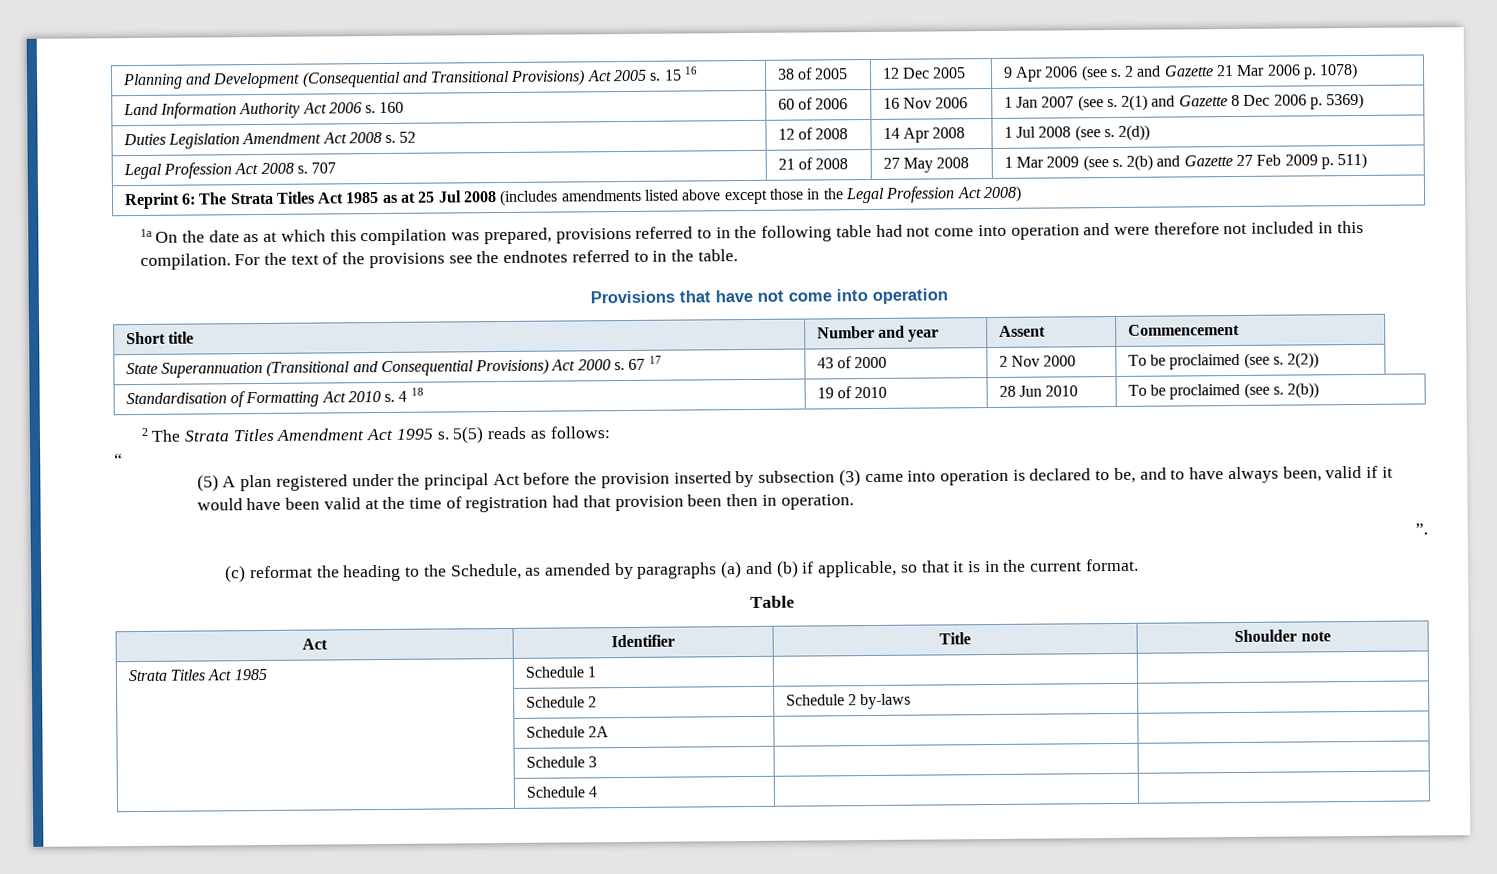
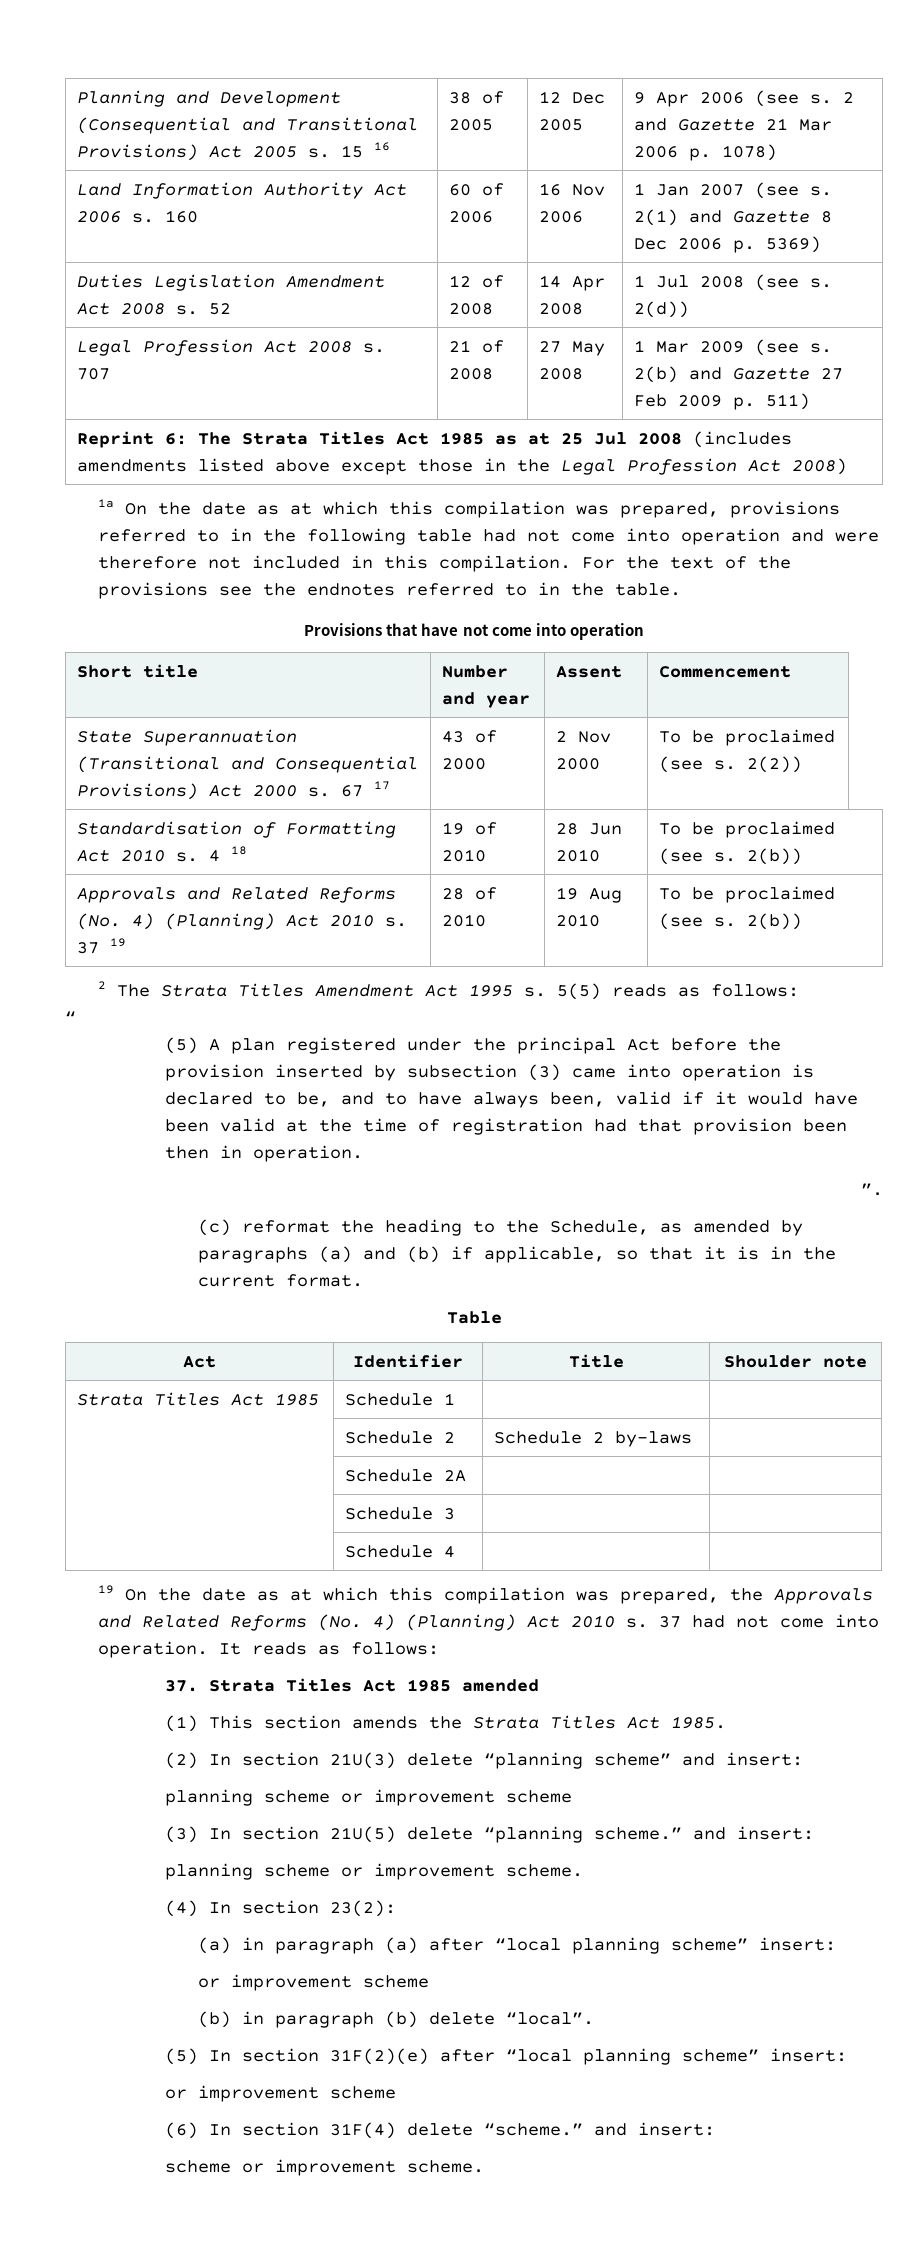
+ Approvals and Related Reforms (No. 4) (Planning) Act 2010 s. 37 19 | 28 of 2010 | 19 Aug 2010 | To be proclaimed (see s. 2(b))
+ 19 On the date as at which this compilation was prepared, the Approvals and Related Reforms (No. 4) (Planning) Act 2010 s. 37 had not come into operation. It reads as follows:
+ 37. Strata Titles Act 1985 amended
+ (1) This section amends the Strata Titles Act 1985.
+ (2) In section 21U(3) delete “planning scheme” and insert:
+ planning scheme or improvement scheme
+ (3) In section 21U(5) delete “planning scheme.” and insert:
+ planning scheme or improvement scheme.
+ (4) In section 23(2):
+ (a) in paragraph (a) after “local planning scheme” insert:
+ or improvement scheme
+ (b) in paragraph (b) delete “local”.
+ (5) In section 31F(2)(e) after “local planning scheme” insert:
+ or improvement scheme
+ (6) In section 31F(4) delete “scheme.” and insert:
+ scheme or improvement scheme.

